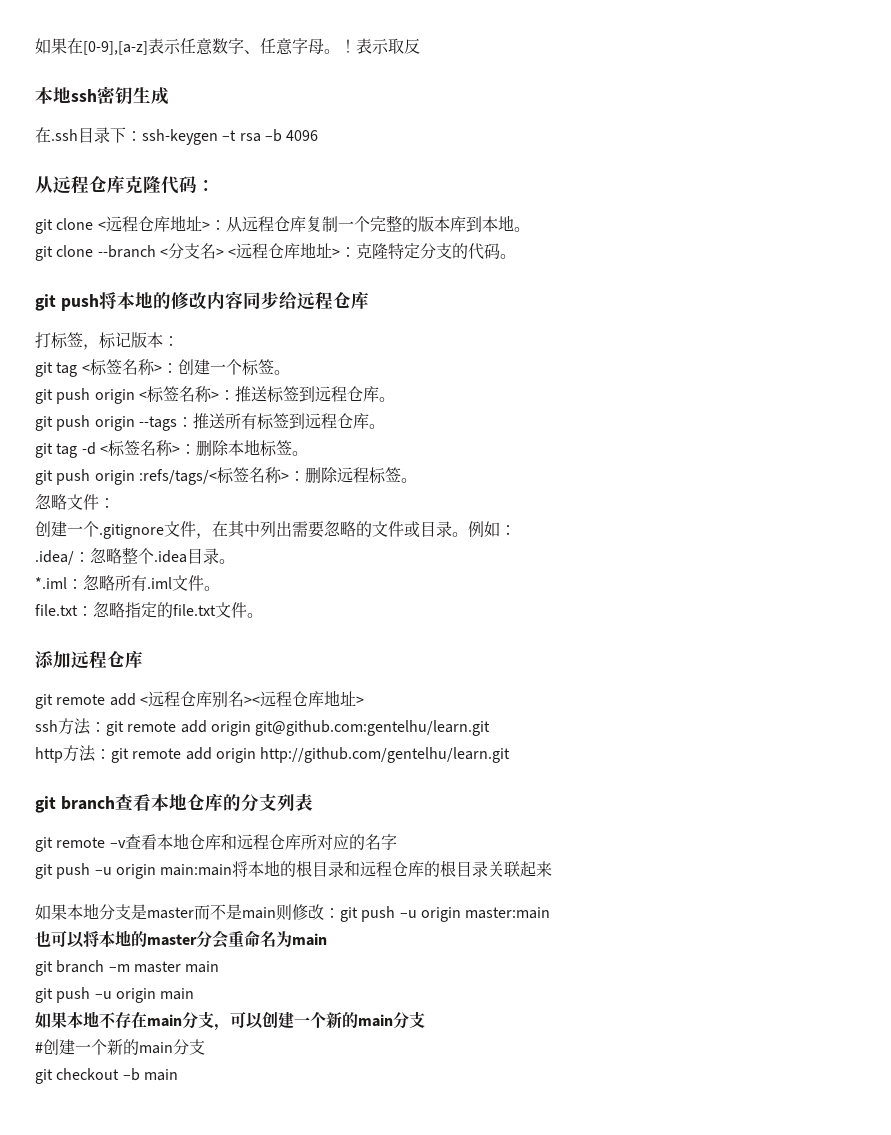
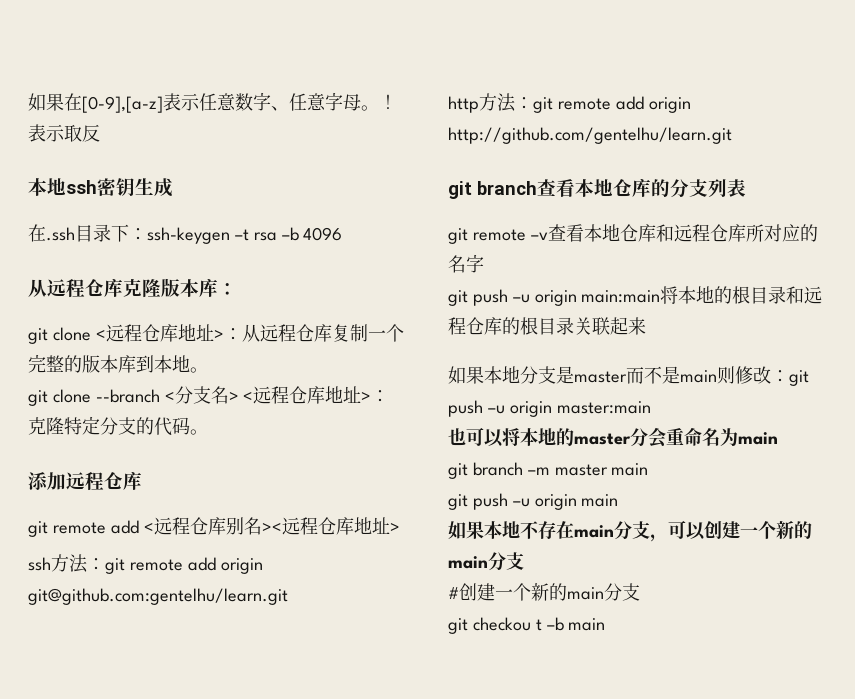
- 从远程仓库克隆代码：
+ 从远程仓库克隆版本库：
- git push将本地的修改内容同步给远程仓库
- 打标签，标记版本：
- git tag <标签名称>：创建一个标签。
- git push origin <标签名称>：推送标签到远程仓库。
- git push origin --tags：推送所有标签到远程仓库。
- git tag -d <标签名称>：删除本地标签。
- git push origin :refs/tags/<标签名称>：删除远程标签。
- 忽略文件：
- 创建一个.gitignore文件，在其中列出需要忽略的文件或目录。例如：
- .idea/：忽略整个.idea目录。
- *.iml：忽略所有.iml文件。
- file.txt：忽略指定的file.txt文件。
- git checkout –b main
+ git checkou t –b main

